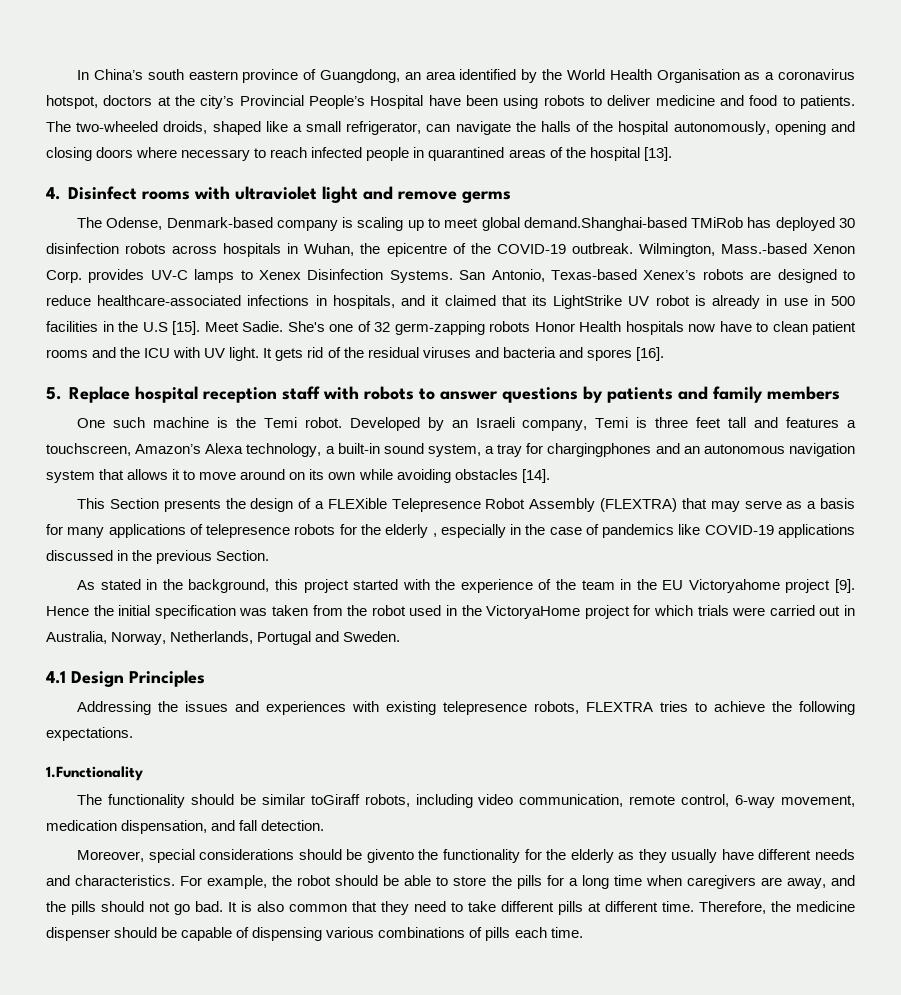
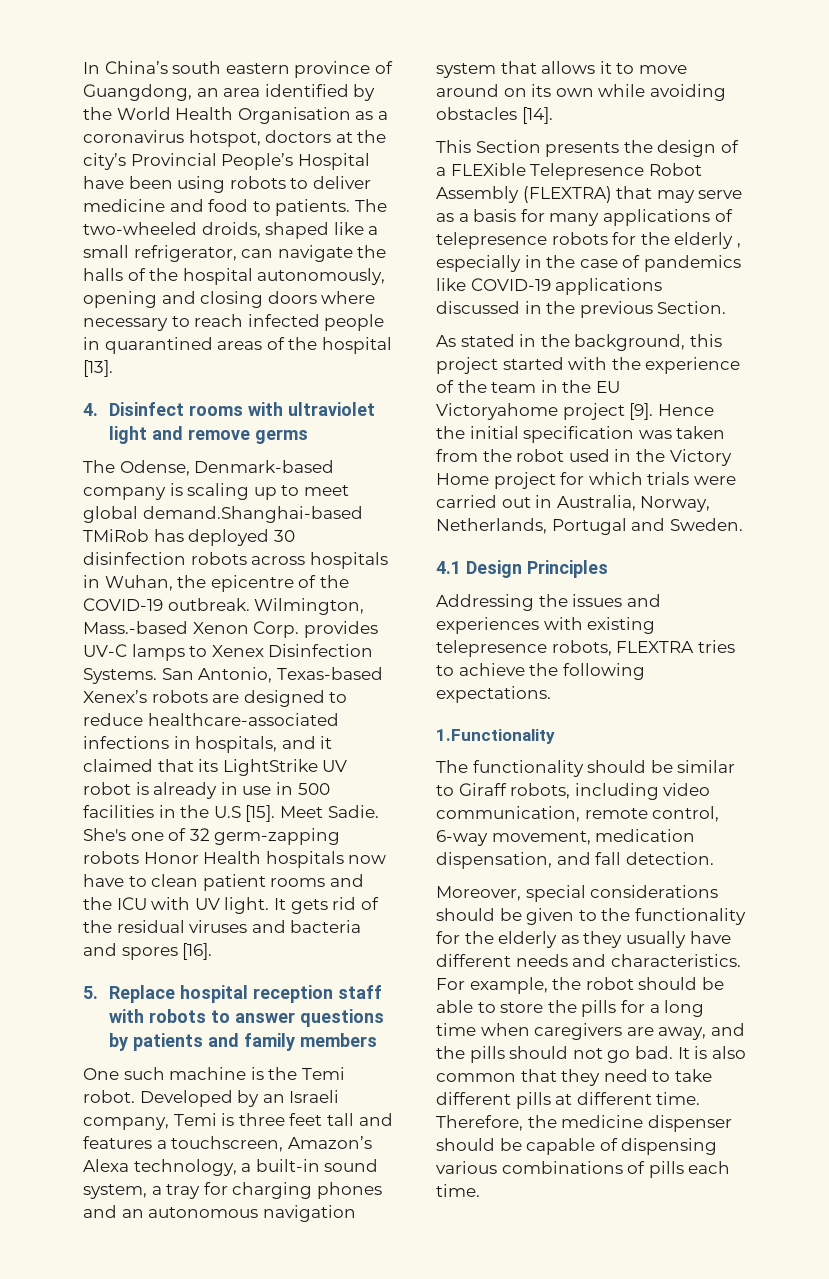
- Developed by an Israeli company, Temi is three feet tall and features a touchscreen, Amazon’s Alexa technology, a built-in sound system, a tray for chargingphones and an autonomous navigation system that allows it to move around on its own while avoiding obstacles [14].
+ Developed by an Israeli company, Temi is three feet tall and features a touchscreen, Amazon’s Alexa technology, a built-in sound system, a tray for charging phones and an autonomous navigation system that allows it to move around on its own while avoiding obstacles [14].
- Hence the initial specification was taken from the robot used in the VictoryaHome project for which trials were carried out in Australia, Norway, Netherlands, Portugal and Sweden.
+ Hence the initial specification was taken from the robot used in the Victory Home project for which trials were carried out in Australia, Norway, Netherlands, Portugal and Sweden.
- The functionality should be similar toGiraff robots, including video communication, remote control, 6-way movement, medication dispensation, and fall detection.
+ The functionality should be similar to Giraff robots, including video communication, remote control, 6-way movement, medication dispensation, and fall detection.
- Moreover, special considerations should be givento the functionality for the elderly as they usually have different needs and characteristics.
+ Moreover, special considerations should be given to the functionality for the elderly as they usually have different needs and characteristics.

